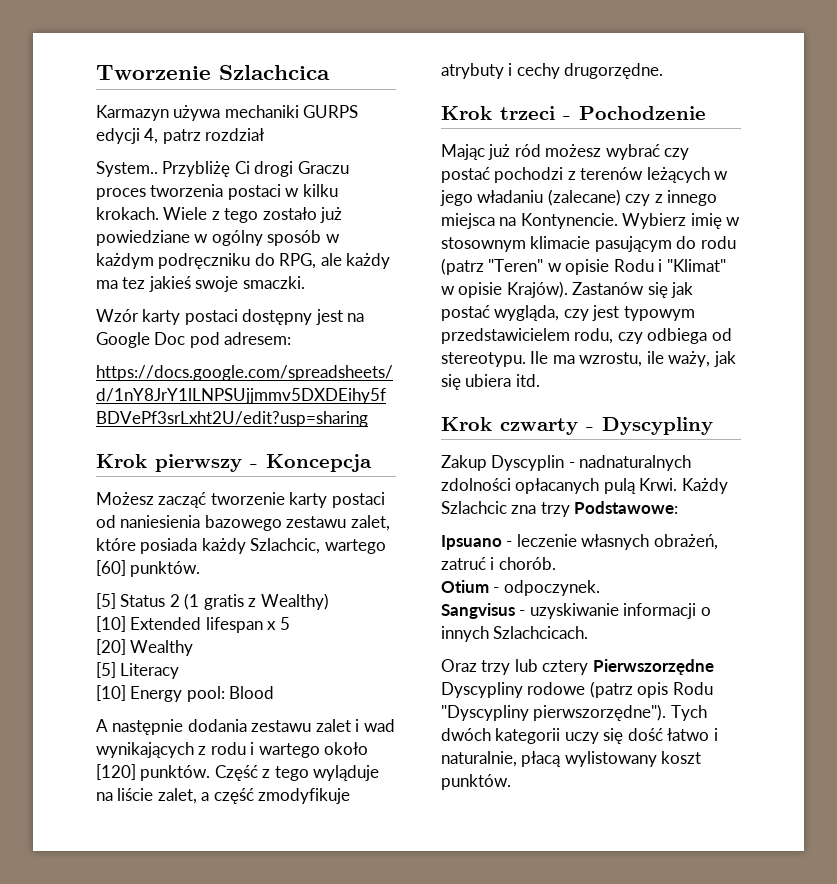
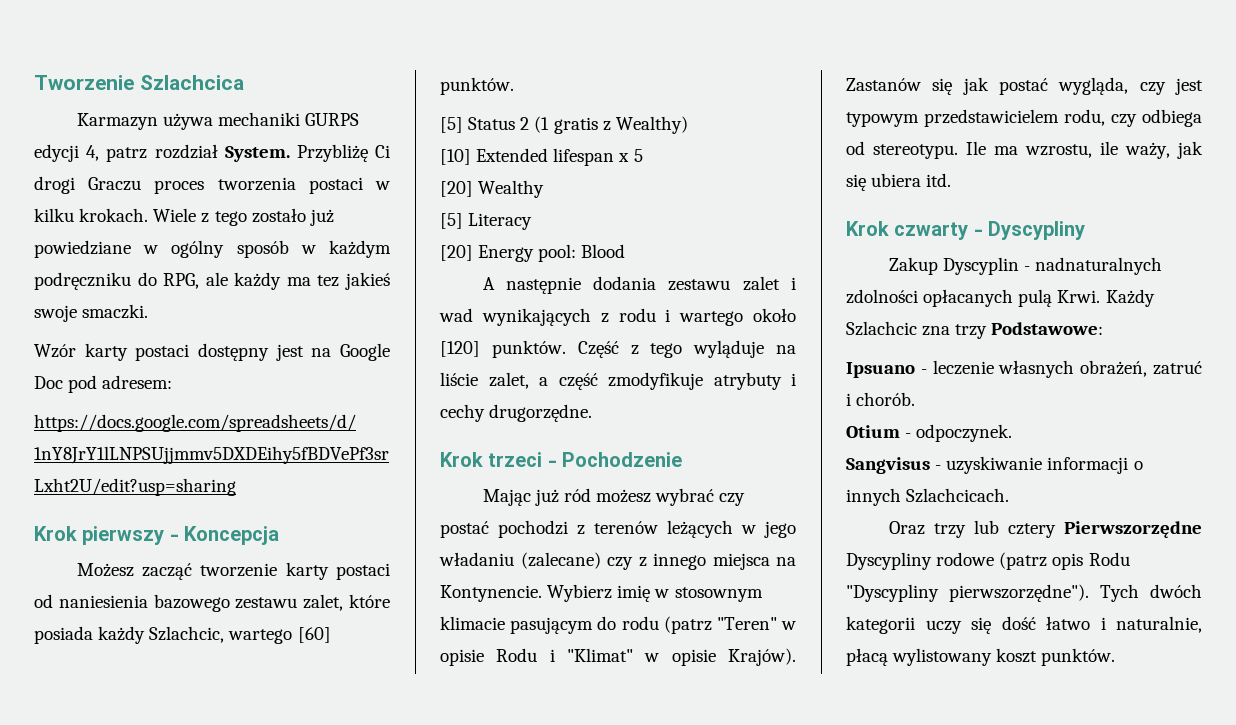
- Karmazyn używa mechaniki GURPS edycji 4, patrz rozdział
- System..
+ Karmazyn używa mechaniki GURPS edycji 4, patrz rozdział System.
- [10] Energy pool: Blood
+ [20] Energy pool: Blood

